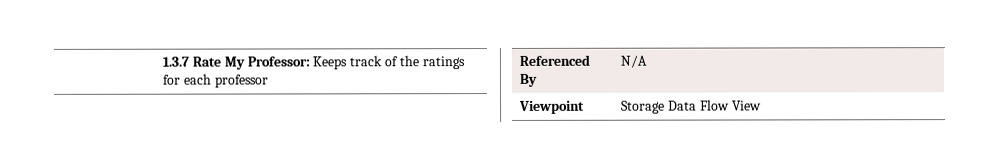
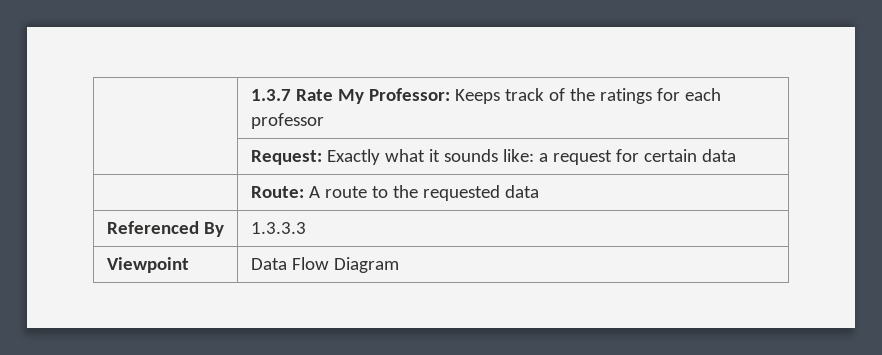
+ | Request: Exactly what it sounds like: a request for certain data
+ | Route: A route to the requested data
- Referenced By | N/A
+ Referenced By | 1.3.3.3
- Viewpoint | Storage Data Flow View
+ Viewpoint | Data Flow Diagram

